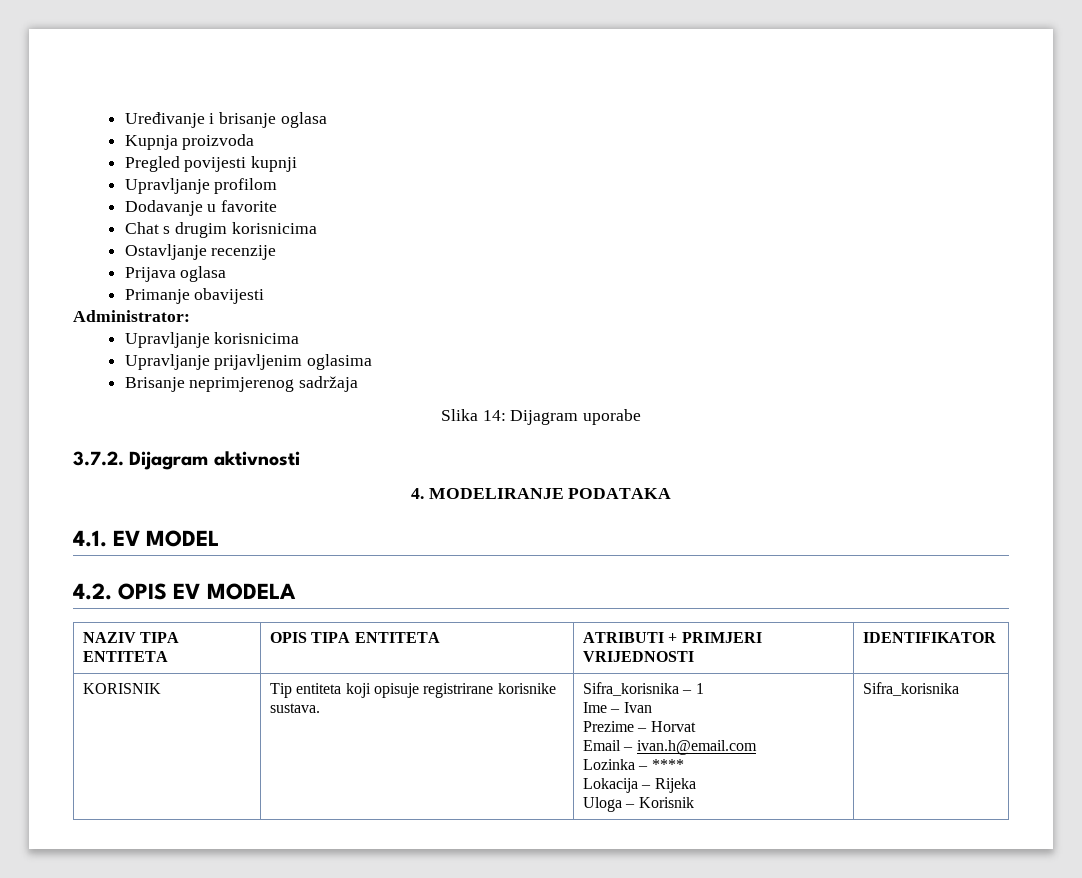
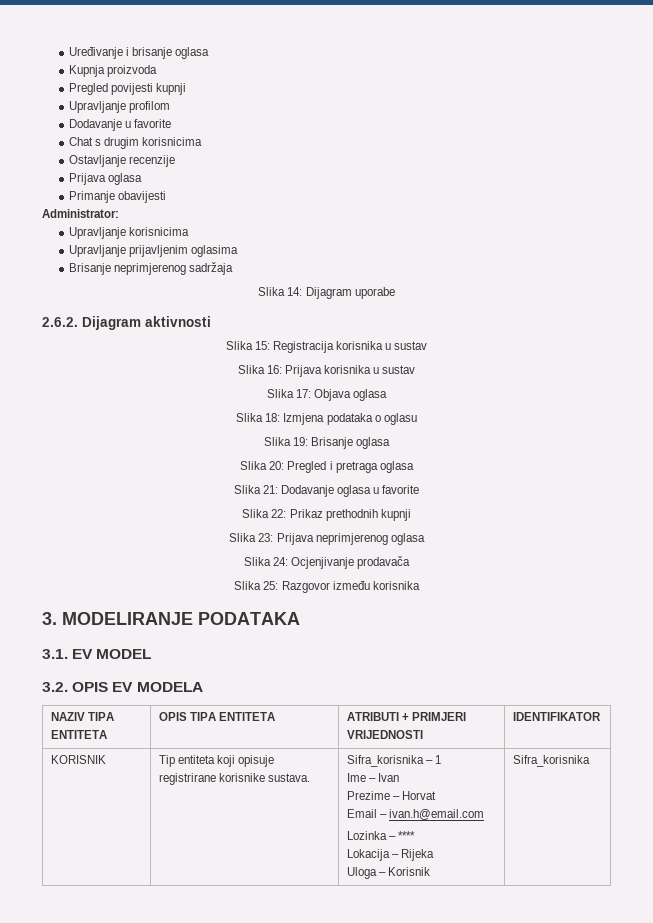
- 3.7.2. Dijagram aktivnosti
+ 2.6.2. Dijagram aktivnosti
- 4. MODELIRANJE PODATAKA
+ Slika 15: Registracija korisnika u sustav
+ Slika 16: Prijava korisnika u sustav
+ Slika 17: Objava oglasa
+ Slika 18: Izmjena podataka o oglasu
+ Slika 19: Brisanje oglasa
+ Slika 20: Pregled i pretraga oglasa
+ Slika 21: Dodavanje oglasa u favorite
+ Slika 22: Prikaz prethodnih kupnji
+ Slika 23: Prijava neprimjerenog oglasa
+ Slika 24: Ocjenjivanje prodavača
+ Slika 25: Razgovor između korisnika
+ 3. MODELIRANJE PODATAKA
- 4.1. EV MODEL
+ 3.1. EV MODEL
- 4.2. OPIS EV MODELA
+ 3.2. OPIS EV MODELA

